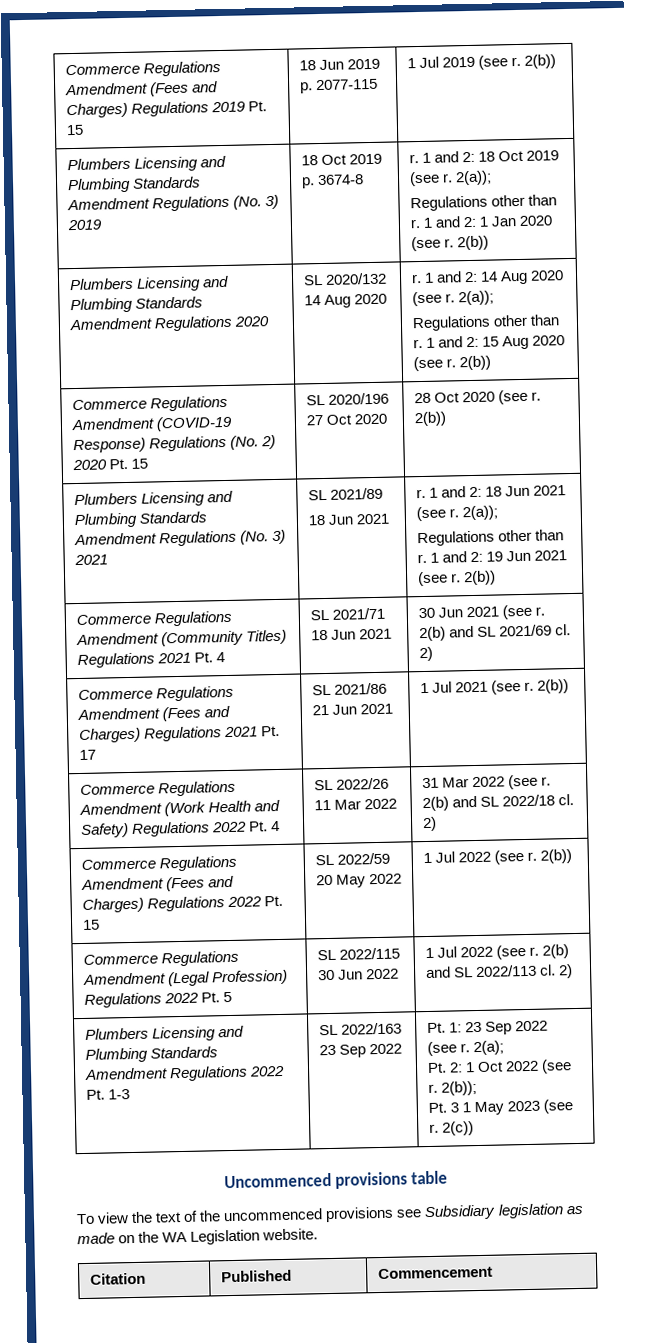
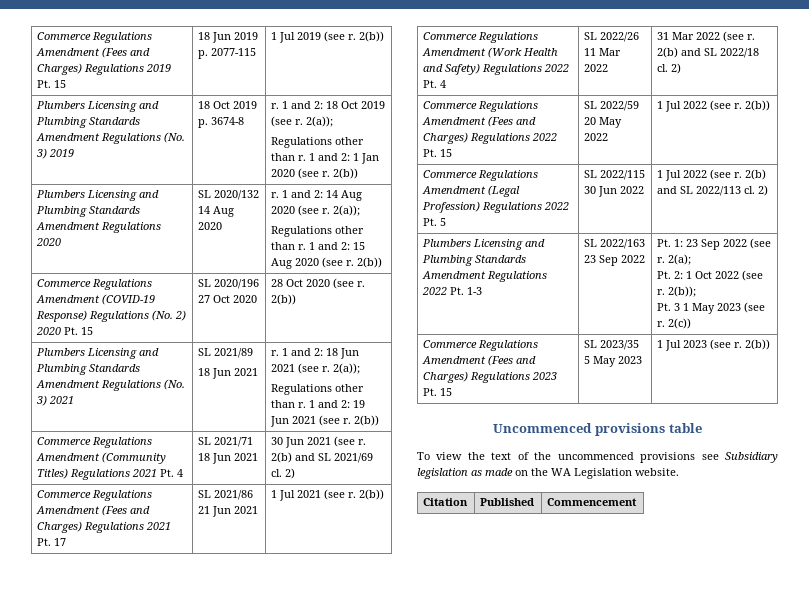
+ Commerce Regulations Amendment (Fees and Charges) Regulations 2023 Pt. 15 | SL 2023/35 5 May 2023 | 1 Jul 2023 (see r. 2(b))

